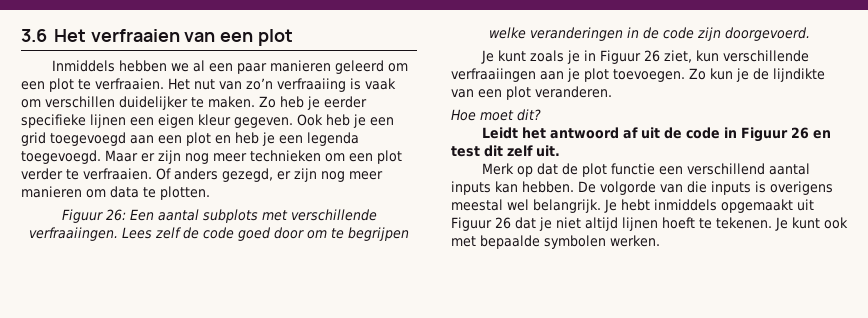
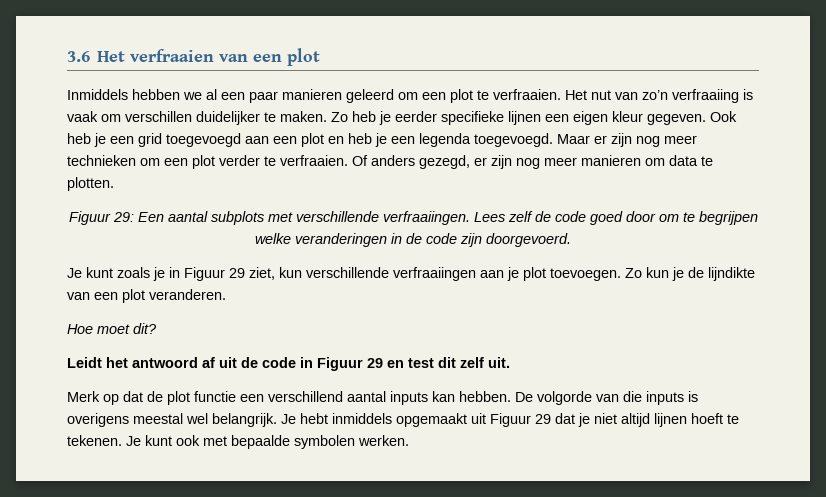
- Figuur 26: Een aantal subplots met verschillende verfraaiingen.
+ Figuur 29: Een aantal subplots met verschillende verfraaiingen.
- Je kunt zoals je in Figuur 26 ziet, kun verschillende verfraaiingen aan je plot toevoegen.
+ Je kunt zoals je in Figuur 29 ziet, kun verschillende verfraaiingen aan je plot toevoegen.
- Leidt het antwoord af uit de code in Figuur 26 en test dit zelf uit.
+ Leidt het antwoord af uit de code in Figuur 29 en test dit zelf uit.
- Je hebt inmiddels opgemaakt uit Figuur 26 dat je niet altijd lijnen hoeft te tekenen.
+ Je hebt inmiddels opgemaakt uit Figuur 29 dat je niet altijd lijnen hoeft te tekenen.

